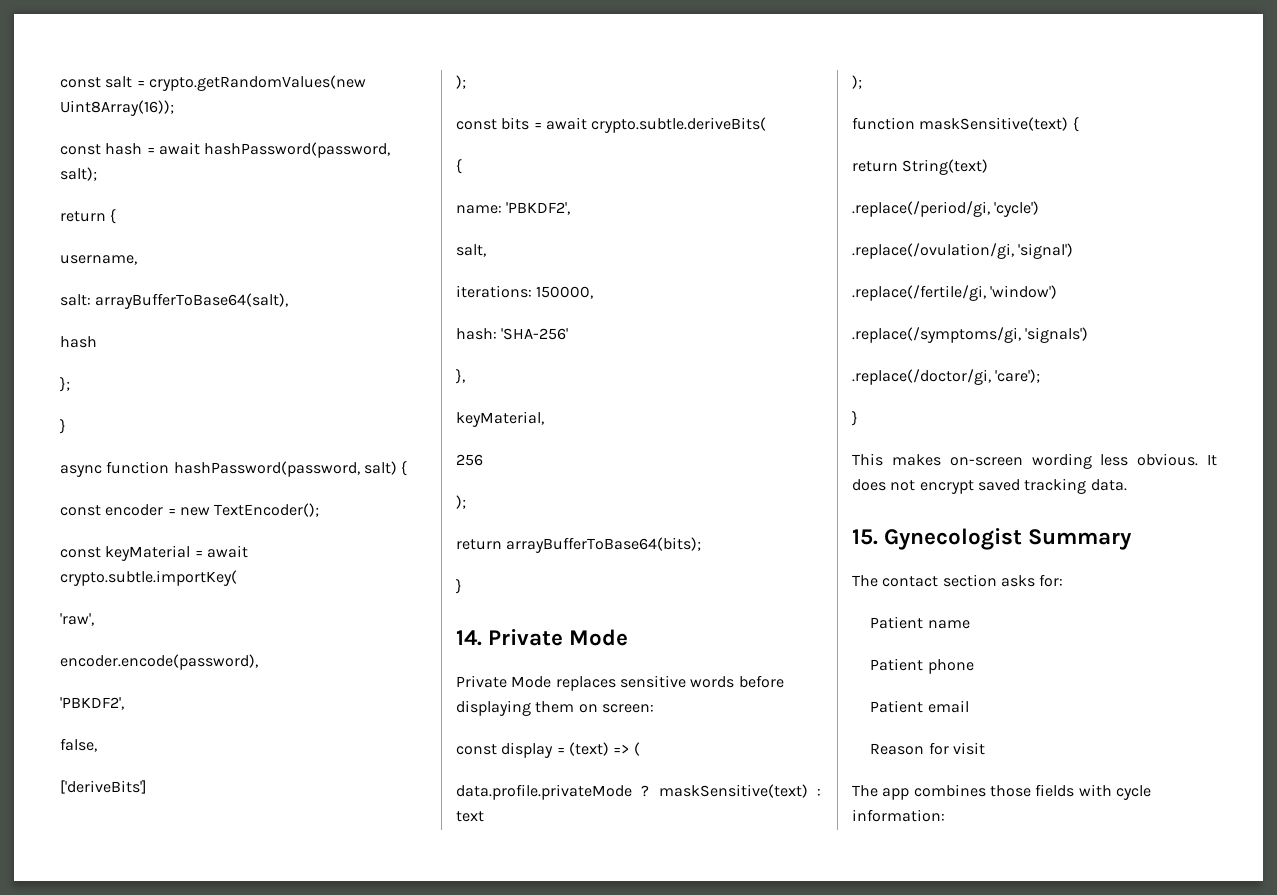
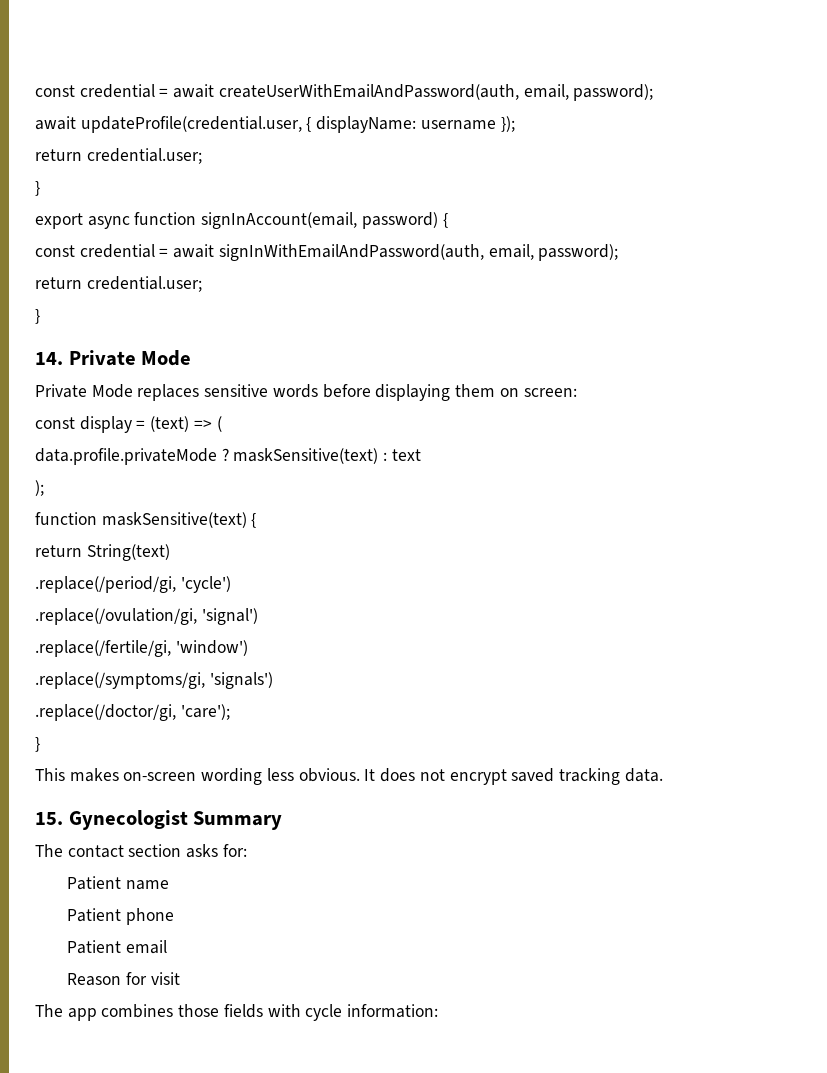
- const salt = crypto.getRandomValues(new Uint8Array(16));
- const hash = await hashPassword(password, salt);
- return {
- username,
- salt: arrayBufferToBase64(salt),
- hash
- };
+ const credential = await createUserWithEmailAndPassword(auth, email, password);
+ await updateProfile(credential.user, { displayName: username });
+ return credential.user;
  }
- async function hashPassword(password, salt) {
+ export async function signInAccount(email, password) {
- const encoder = new TextEncoder();
- const keyMaterial = await crypto.subtle.importKey(
- 'raw',
- encoder.encode(password),
- 'PBKDF2',
- false,
- ['deriveBits']
- );
- const bits = await crypto.subtle.deriveBits(
- {
- name: 'PBKDF2',
- salt,
- iterations: 150000,
- hash: 'SHA-256'
- },
- keyMaterial,
- 256
- );
- return arrayBufferToBase64(bits);
+ const credential = await signInWithEmailAndPassword(auth, email, password);
+ return credential.user;

